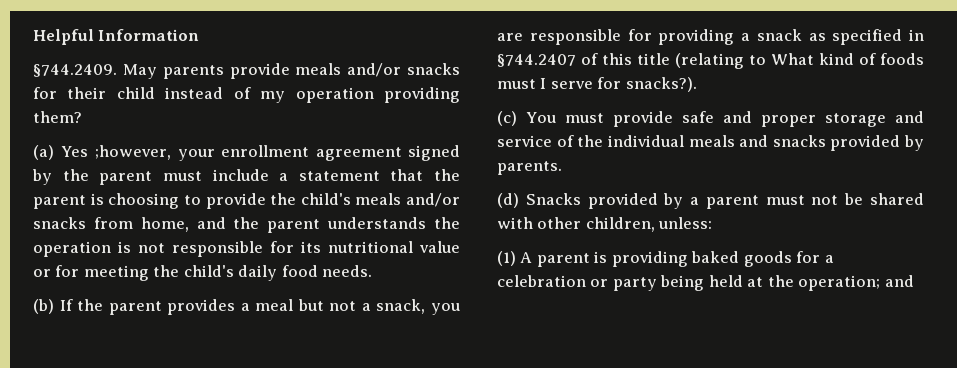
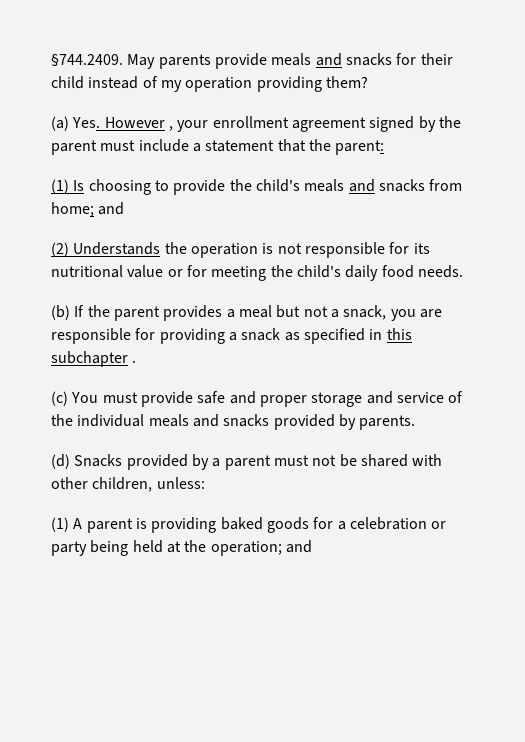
- Helpful Information
- §744.2409. May parents provide meals and/or snacks for their child instead of my operation providing them?
+ §744.2409. May parents provide meals and snacks for their child instead of my operation providing them?
- (a) Yes ;however, your enrollment agreement signed by the parent must include a statement that the parent is choosing to provide the child's meals and/or snacks from home, and the parent understands the operation is not responsible for its nutritional value or for meeting the child's daily food needs.
+ (a) Yes. However , your enrollment agreement signed by the parent must include a statement that the parent:
+ (1) Is choosing to provide the child's meals and snacks from home; and
+ (2) Understands the operation is not responsible for its nutritional value or for meeting the child's daily food needs.
- (b) If the parent provides a meal but not a snack, you are responsible for providing a snack as specified in §744.2407 of this title (relating to What kind of foods must I serve for snacks?).
+ (b) If the parent provides a meal but not a snack, you are responsible for providing a snack as specified in this subchapter .

